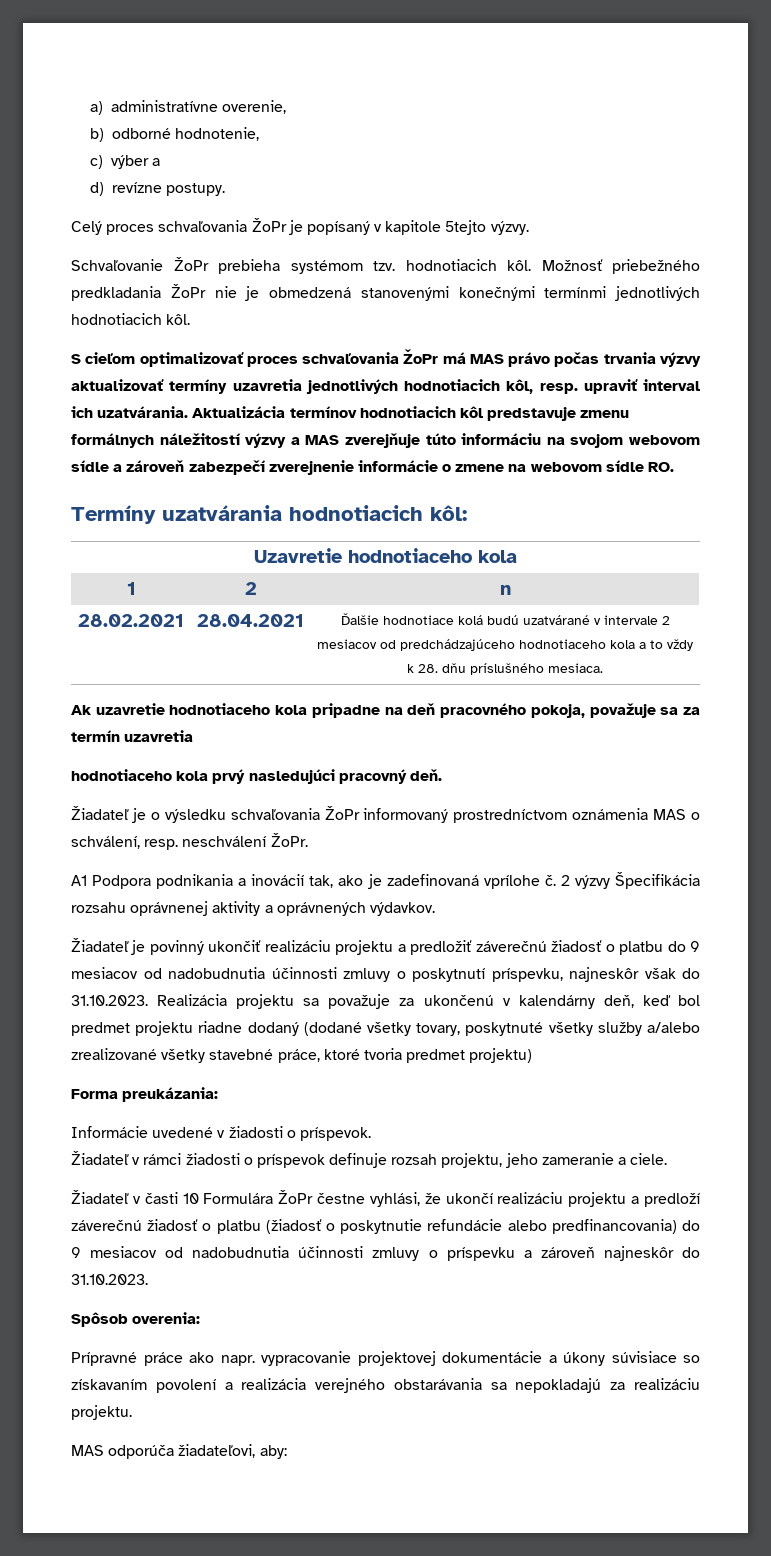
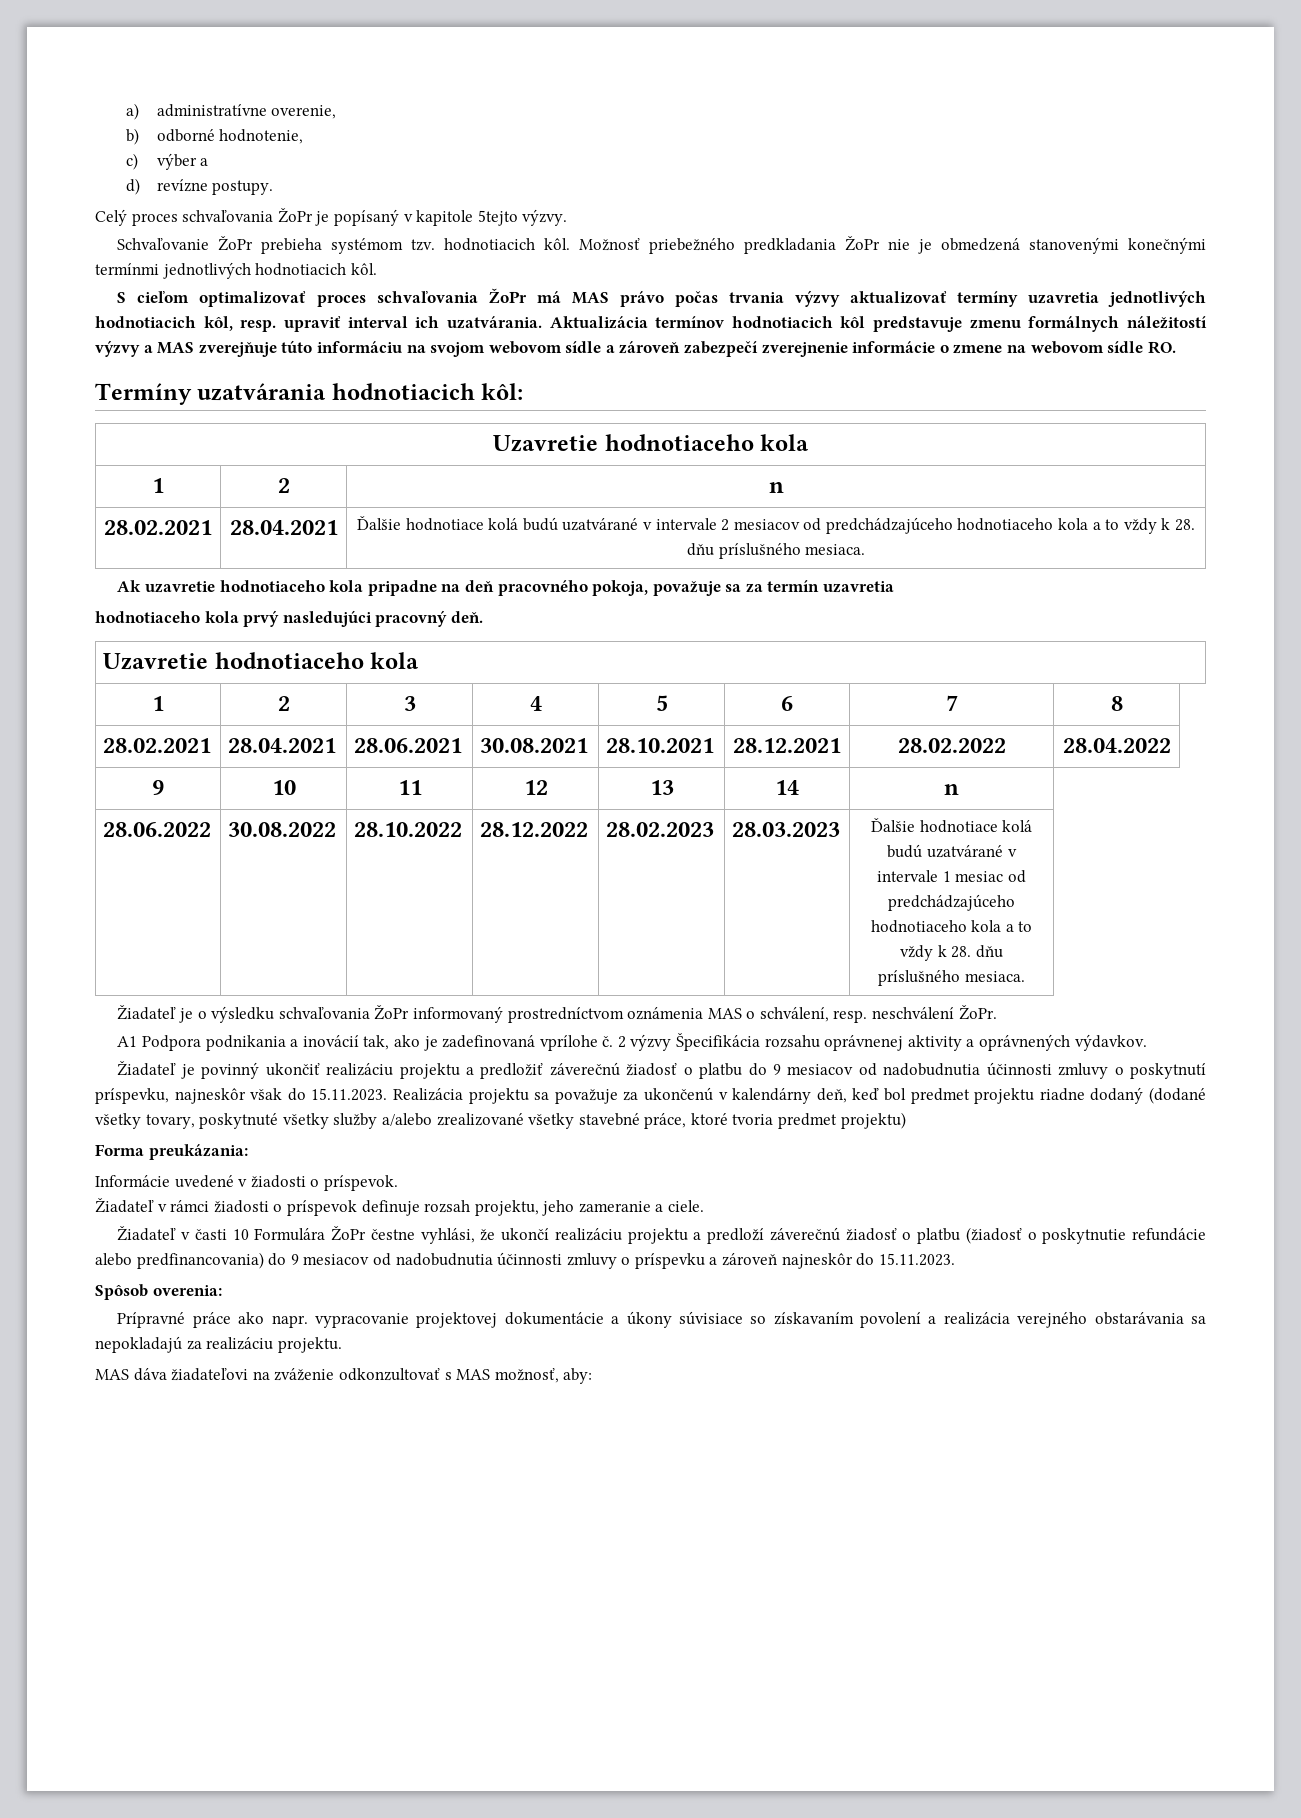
  hodnotiaceho kola prvý nasledujúci pracovný deň.
+ Uzavretie hodnotiaceho kola
+ 1 | 2 | 3 | 4 | 5 | 6 | 7 | 8
+ 28.02.2021 | 28.04.2021 | 28.06.2021 | 30.08.2021 | 28.10.2021 | 28.12.2021 | 28.02.2022 | 28.04.2022
+ 9 | 10 | 11 | 12 | 13 | 14 | n
+ 28.06.2022 | 30.08.2022 | 28.10.2022 | 28.12.2022 | 28.02.2023 | 28.03.2023 | Ďalšie hodnotiace kolá budú uzatvárané v intervale 1 mesiac od predchádzajúceho hodnotiaceho kola a to vždy k 28. dňu príslušného mesiaca.
- Žiadateľ je povinný ukončiť realizáciu projektu a predložiť záverečnú žiadosť o platbu do 9 mesiacov od nadobudnutia účinnosti zmluvy o poskytnutí príspevku, najneskôr však do 31.10.2023. Realizácia projektu sa považuje za ukončenú v kalendárny deň, keď bol predmet projektu riadne dodaný (dodané všetky tovary, poskytnuté všetky služby a/alebo zrealizované všetky stavebné práce, ktoré tvoria predmet projektu)
+ Žiadateľ je povinný ukončiť realizáciu projektu a predložiť záverečnú žiadosť o platbu do 9 mesiacov od nadobudnutia účinnosti zmluvy o poskytnutí príspevku, najneskôr však do 15.11.2023. Realizácia projektu sa považuje za ukončenú v kalendárny deň, keď bol predmet projektu riadne dodaný (dodané všetky tovary, poskytnuté všetky služby a/alebo zrealizované všetky stavebné práce, ktoré tvoria predmet projektu)
- Žiadateľ v časti 10 Formulára ŽoPr čestne vyhlási, že ukončí realizáciu projektu a predloží záverečnú žiadosť o platbu (žiadosť o poskytnutie refundácie alebo predfinancovania) do 9 mesiacov od nadobudnutia účinnosti zmluvy o príspevku a zároveň najneskôr do 31.10.2023.
+ Žiadateľ v časti 10 Formulára ŽoPr čestne vyhlási, že ukončí realizáciu projektu a predloží záverečnú žiadosť o platbu (žiadosť o poskytnutie refundácie alebo predfinancovania) do 9 mesiacov od nadobudnutia účinnosti zmluvy o príspevku a zároveň najneskôr do 15.11.2023.
- MAS odporúča žiadateľovi, aby:
+ MAS dáva žiadateľovi na zváženie odkonzultovať s MAS možnosť, aby:

